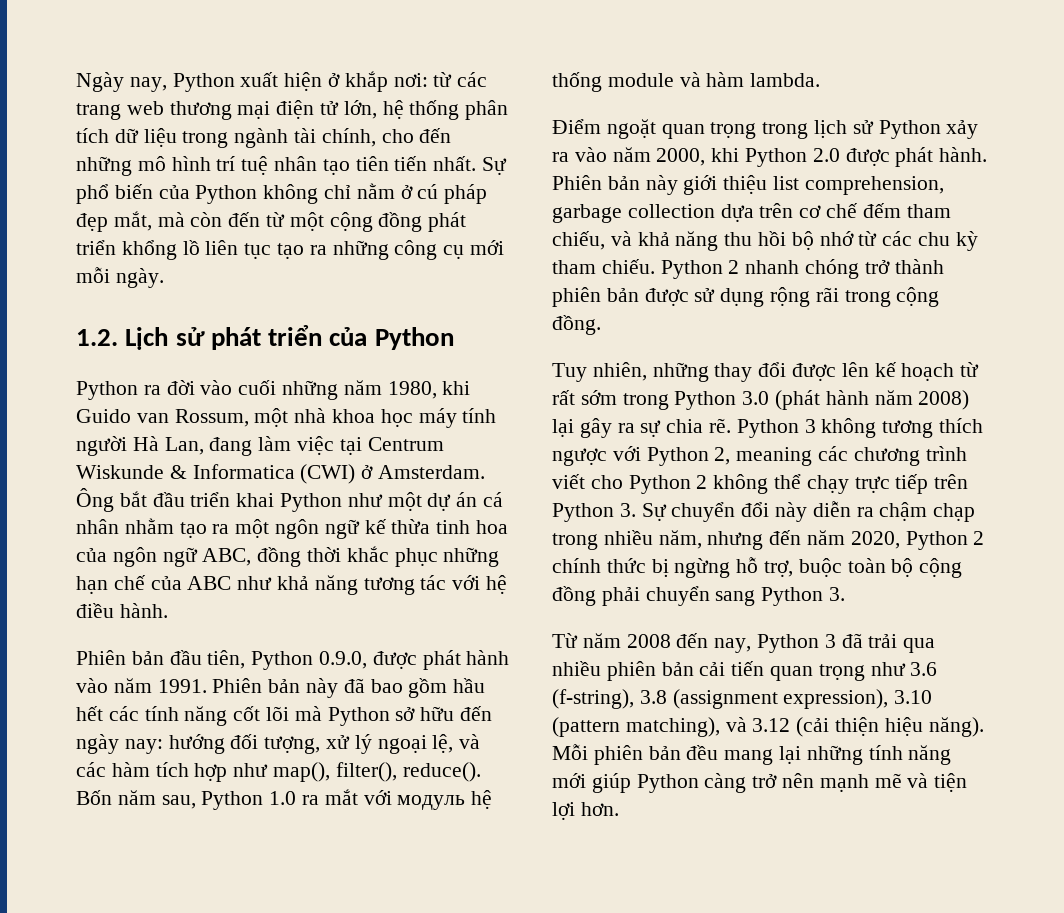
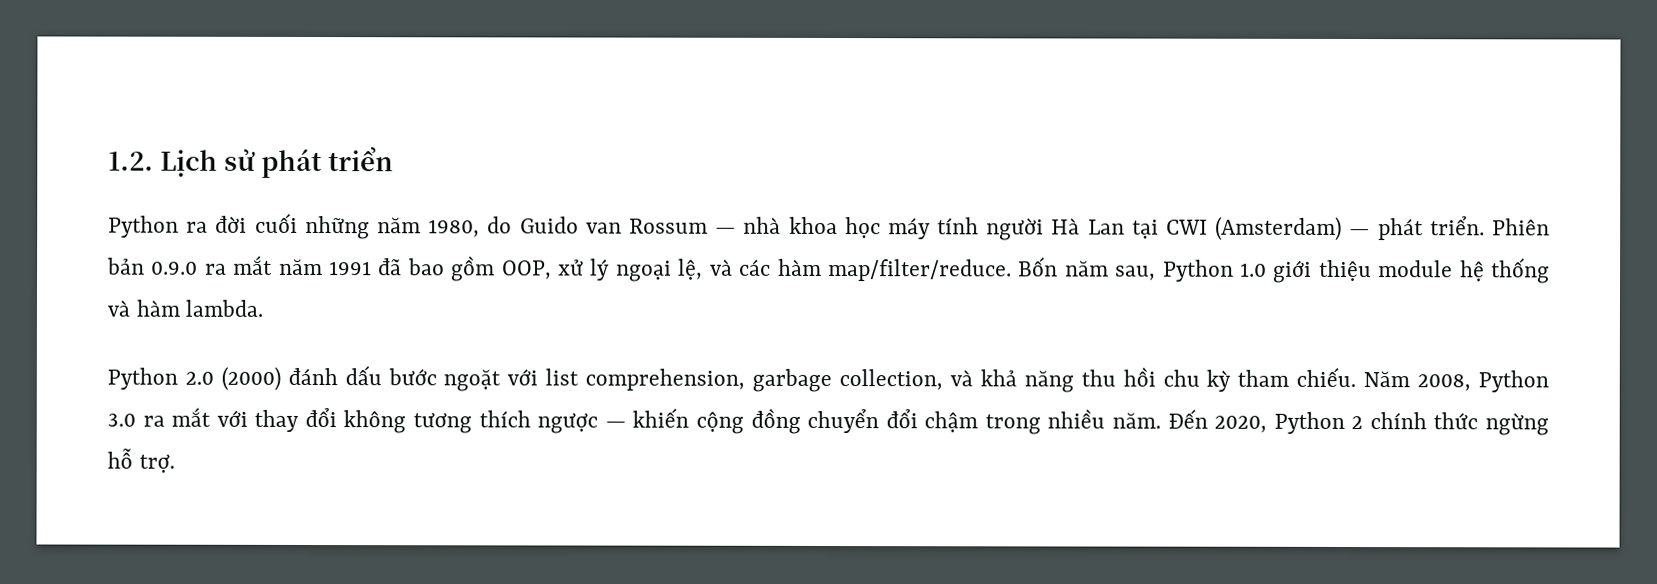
- Ngày nay, Python xuất hiện ở khắp nơi: từ các trang web thương mại điện tử lớn, hệ thống phân tích dữ liệu trong ngành tài chính, cho đến những mô hình trí tuệ nhân tạo tiên tiến nhất. Sự phổ biến của Python không chỉ nằm ở cú pháp đẹp mắt, mà còn đến từ một cộng đồng phát triển khổng lồ liên tục tạo ra những công cụ mới mỗi ngày.
- 1.2. Lịch sử phát triển của Python
+ 1.2. Lịch sử phát triển
- Python ra đời vào cuối những năm 1980, khi Guido van Rossum, một nhà khoa học máy tính người Hà Lan, đang làm việc tại Centrum Wiskunde & Informatica (CWI) ở Amsterdam. Ông bắt đầu triển khai Python như một dự án cá nhân nhằm tạo ra một ngôn ngữ kế thừa tinh hoa của ngôn ngữ ABC, đồng thời khắc phục những hạn chế của ABC như khả năng tương tác với hệ điều hành.
- Phiên bản đầu tiên, Python 0.9.0, được phát hành vào năm 1991. Phiên bản này đã bao gồm hầu hết các tính năng cốt lõi mà Python sở hữu đến ngày nay: hướng đối tượng, xử lý ngoại lệ, và các hàm tích hợp như map(), filter(), reduce().
+ Python ra đời cuối những năm 1980, do Guido van Rossum — nhà khoa học máy tính người Hà Lan tại CWI (Amsterdam) — phát triển. Phiên bản 0.9.0 ra mắt năm 1991 đã bao gồm OOP, xử lý ngoại lệ, và các hàm map/filter/reduce.
- Bốn năm sau, Python 1.0 ra mắt với модуль hệ thống module và hàm lambda.
+ Bốn năm sau, Python 1.0 giới thiệu module hệ thống và hàm lambda.
- Điểm ngoặt quan trọng trong lịch sử Python xảy ra vào năm 2000, khi Python 2.0 được phát hành. Phiên bản này giới thiệu list comprehension, garbage collection dựa trên cơ chế đếm tham chiếu, và khả năng thu hồi bộ nhớ từ các chu kỳ tham chiếu. Python 2 nhanh chóng trở thành phiên bản được sử dụng rộng rãi trong cộng đồng.
- Tuy nhiên, những thay đổi được lên kế hoạch từ rất sớm trong Python 3.0 (phát hành năm 2008) lại gây ra sự chia rẽ. Python 3 không tương thích ngược với Python 2, meaning các chương trình viết cho Python 2 không thể chạy trực tiếp trên Python 3. Sự chuyển đổi này diễn ra chậm chạp trong nhiều năm, nhưng đến năm 2020, Python 2 chính thức bị ngừng hỗ trợ, buộc toàn bộ cộng đồng phải chuyển sang Python 3.
- Từ năm 2008 đến nay, Python 3 đã trải qua nhiều phiên bản cải tiến quan trọng như 3.6 (f-string), 3.8 (assignment expression), 3.10 (pattern matching), và 3.12 (cải thiện hiệu năng). Mỗi phiên bản đều mang lại những tính năng mới giúp Python càng trở nên mạnh mẽ và tiện lợi hơn.
+ Python 2.0 (2000) đánh dấu bước ngoặt với list comprehension, garbage collection, và khả năng thu hồi chu kỳ tham chiếu. Năm 2008, Python 3.0 ra mắt với thay đổi không tương thích ngược — khiến cộng đồng chuyển đổi chậm trong nhiều năm. Đến 2020, Python 2 chính thức ngừng hỗ trợ.

